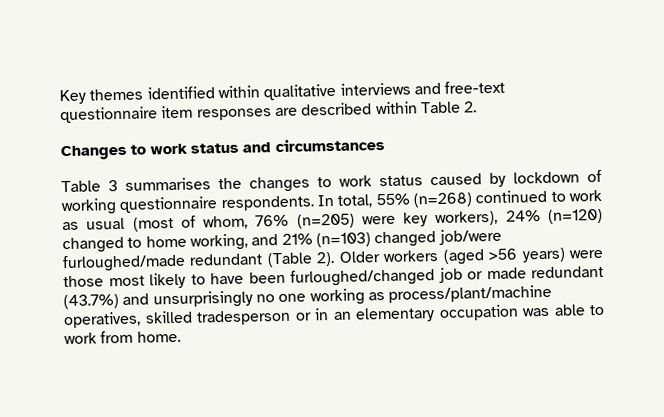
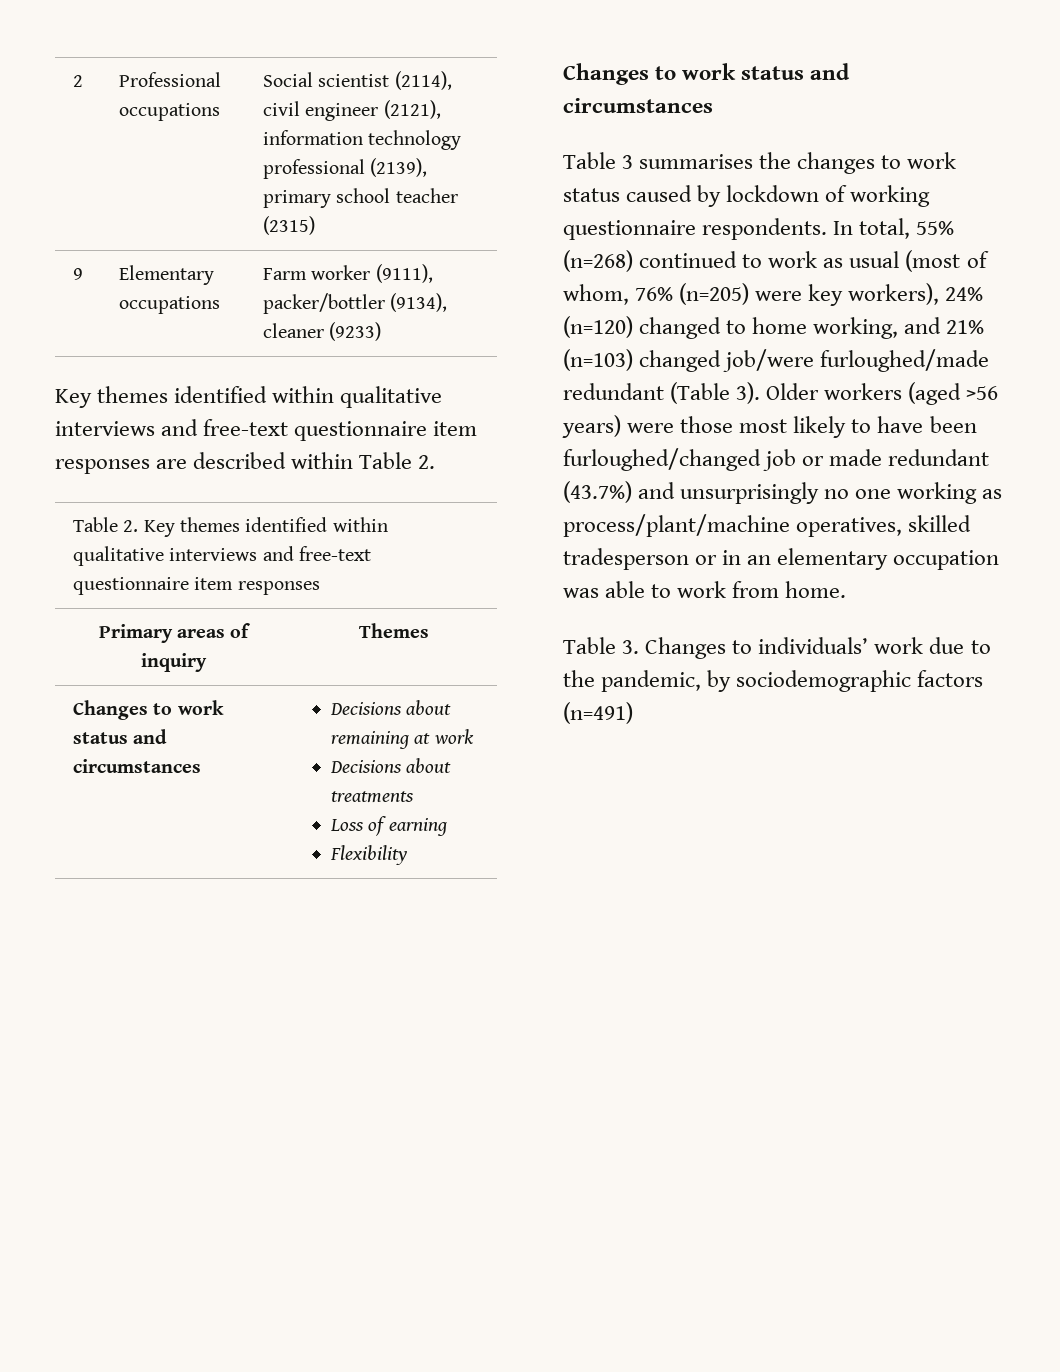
+ 2 | Professional occupations | Social scientist (2114), civil engineer (2121), information technology professional (2139), primary school teacher (2315)
+ 9 | Elementary occupations | Farm worker (9111), packer/bottler (9134), cleaner (9233)
+ Table 2. Key themes identified within qualitative interviews and free-text questionnaire item responses
+ Primary areas of inquiry | Themes
+ Changes to work status and circumstances | Decisions about remaining at work
+ Decisions about treatments
+ Loss of earning
+ Flexibility
- In total, 55% (n=268) continued to work as usual (most of whom, 76% (n=205) were key workers), 24% (n=120) changed to home working, and 21% (n=103) changed job/were furloughed/made redundant (Table 2).
+ In total, 55% (n=268) continued to work as usual (most of whom, 76% (n=205) were key workers), 24% (n=120) changed to home working, and 21% (n=103) changed job/were furloughed/made redundant (Table 3).
+ Table 3. Changes to individuals’ work due to the pandemic, by sociodemographic factors (n=491)

